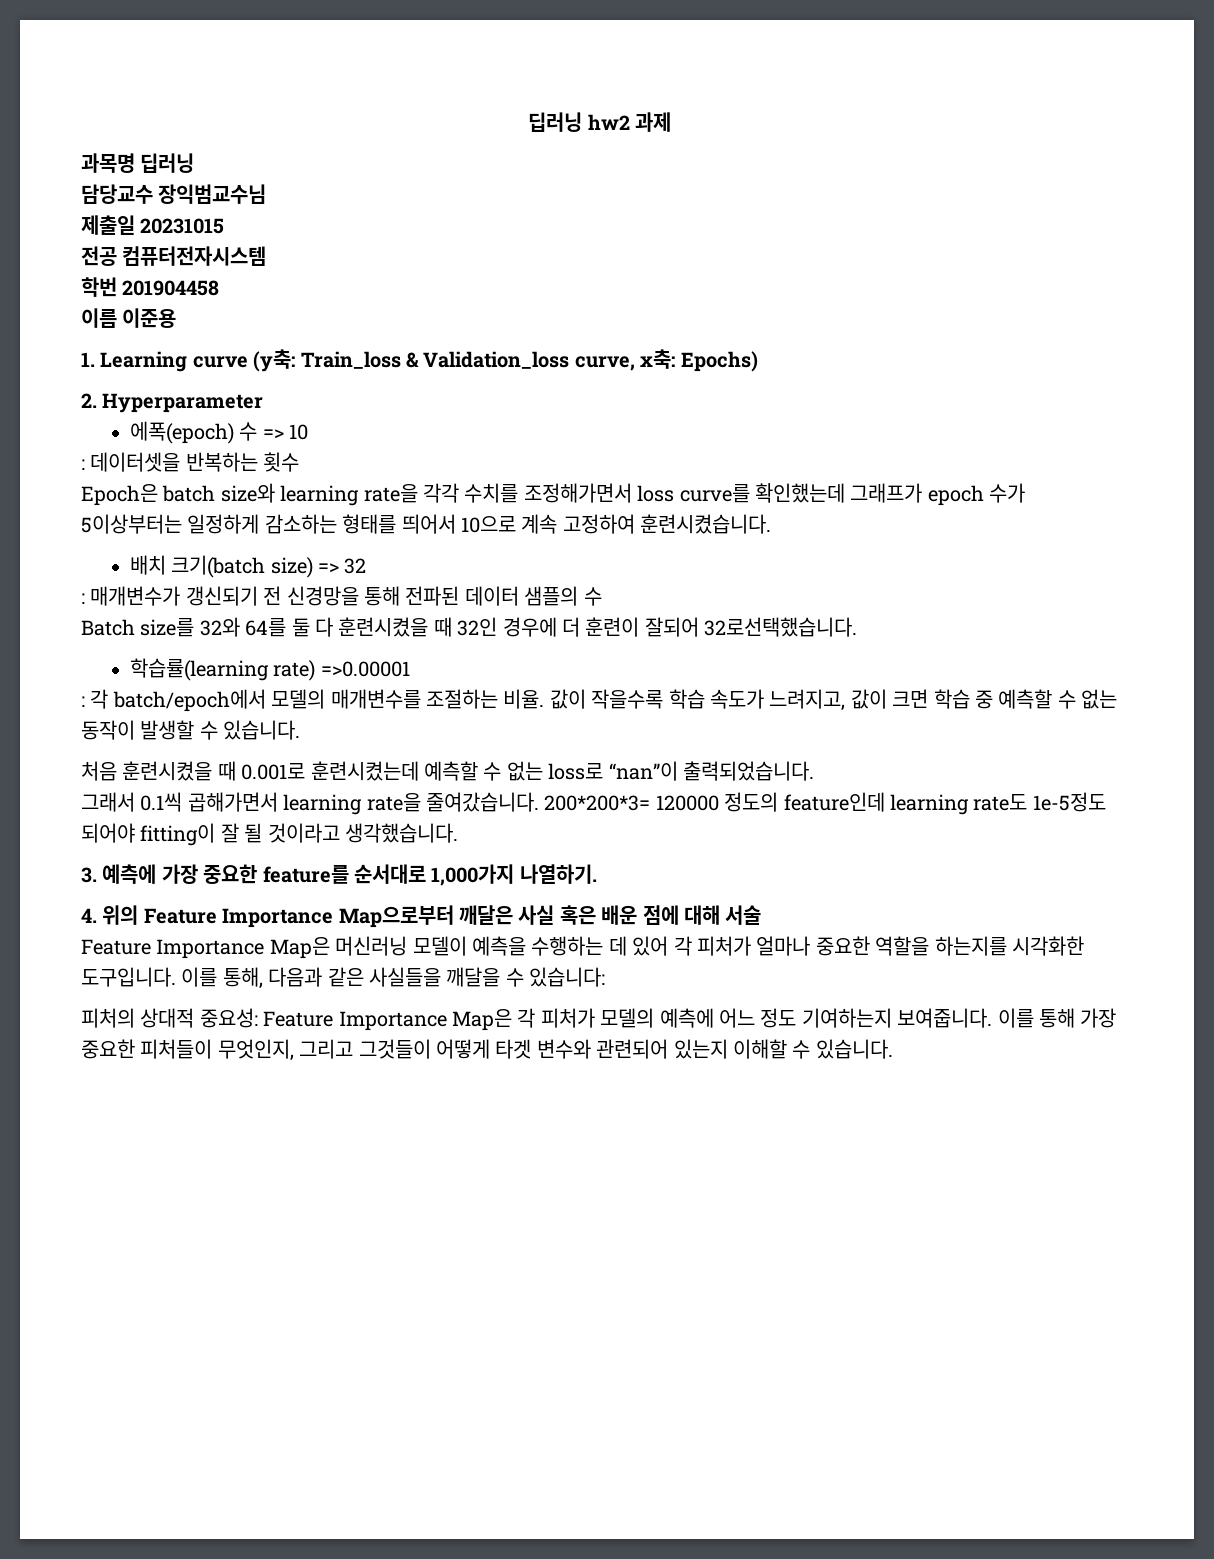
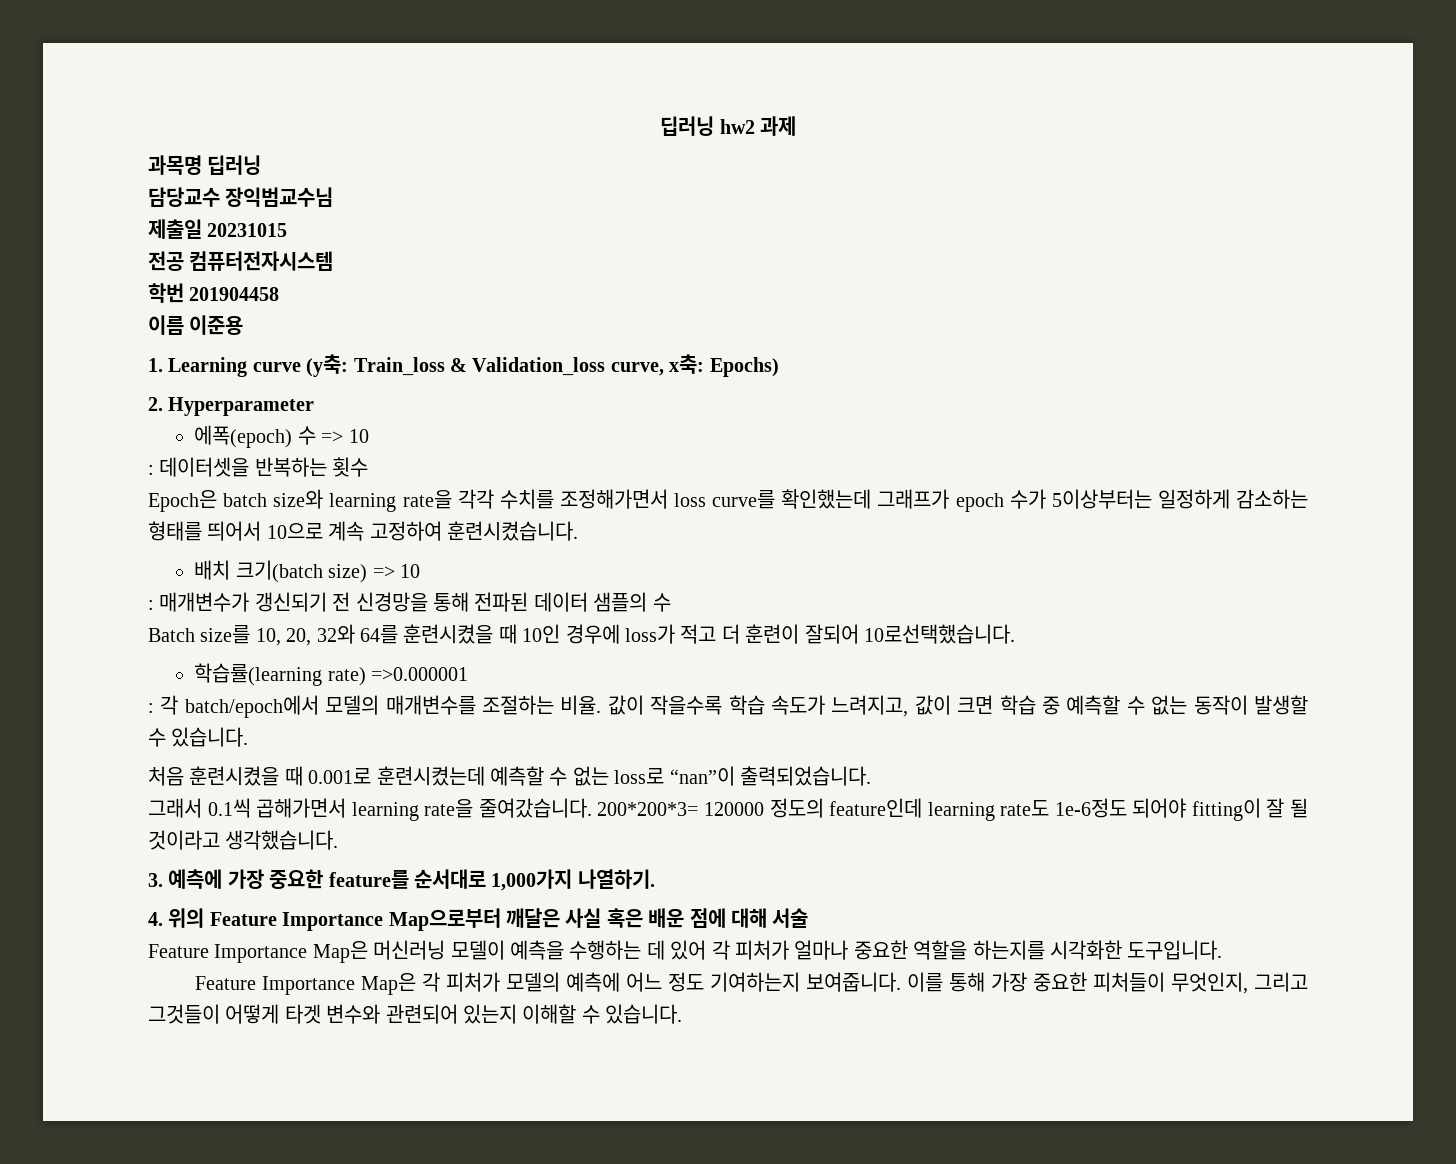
- 배치 크기(batch size) => 32
+ 배치 크기(batch size) => 10
- Batch size를 32와 64를 둘 다 훈련시켰을 때 32인 경우에 더 훈련이 잘되어 32로선택했습니다.
+ Batch size를 10, 20, 32와 64를 훈련시켰을 때 10인 경우에 loss가 적고 더 훈련이 잘되어 10로선택했습니다.
- 학습률(learning rate) =>0.00001
+ 학습률(learning rate) =>0.000001
- 200*200*3= 120000 정도의 feature인데 learning rate도 1e-5정도 되어야 fitting이 잘 될 것이라고 생각했습니다.
+ 200*200*3= 120000 정도의 feature인데 learning rate도 1e-6정도 되어야 fitting이 잘 될 것이라고 생각했습니다.
- Feature Importance Map은 머신러닝 모델이 예측을 수행하는 데 있어 각 피처가 얼마나 중요한 역할을 하는지를 시각화한 도구입니다. 이를 통해, 다음과 같은 사실들을 깨달을 수 있습니다:
- 피처의 상대적 중요성: Feature Importance Map은 각 피처가 모델의 예측에 어느 정도 기여하는지 보여줍니다.
+ Feature Importance Map은 머신러닝 모델이 예측을 수행하는 데 있어 각 피처가 얼마나 중요한 역할을 하는지를 시각화한 도구입니다.
+ Feature Importance Map은 각 피처가 모델의 예측에 어느 정도 기여하는지 보여줍니다.

